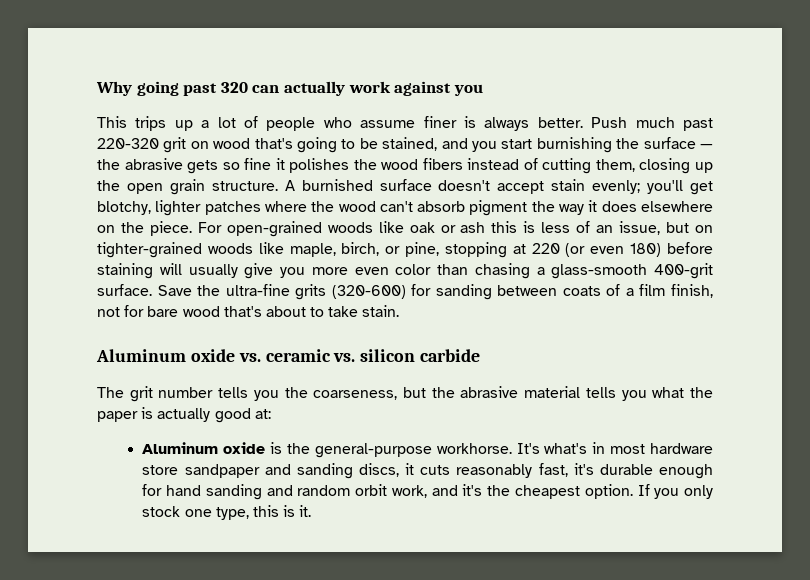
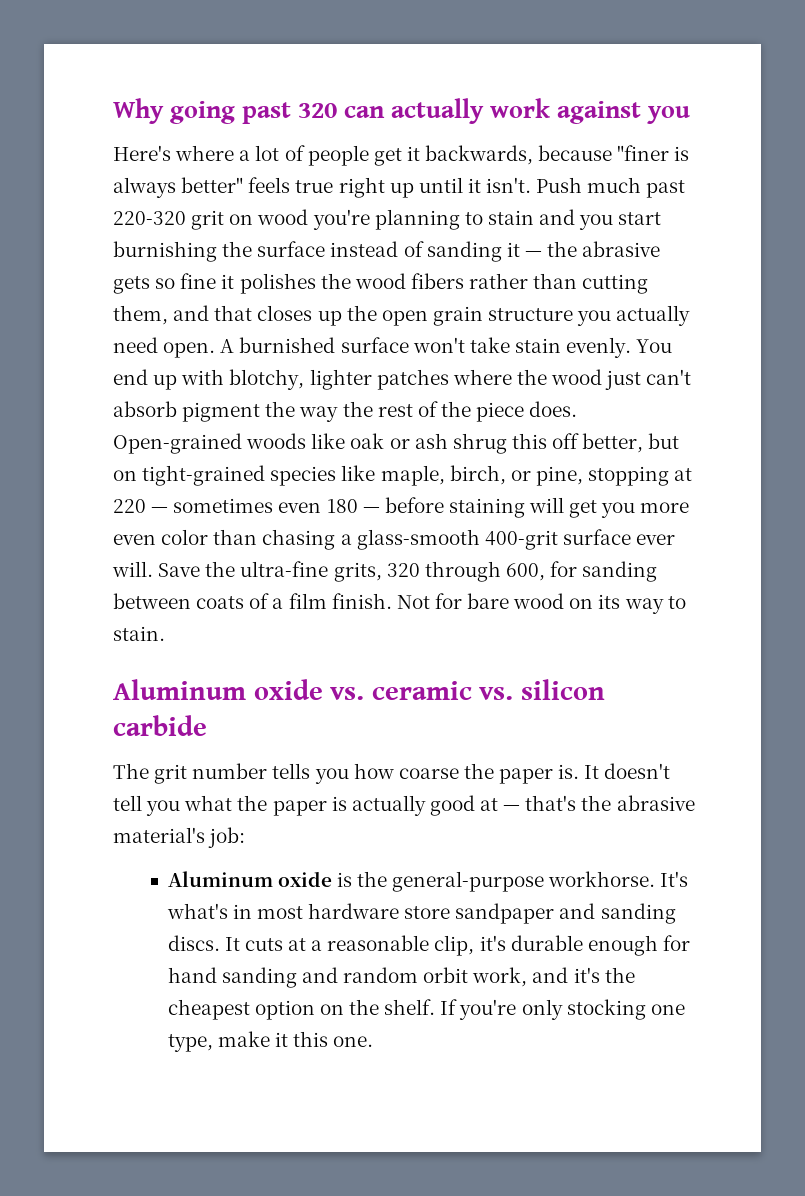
- This trips up a lot of people who assume finer is always better.
+ Here's where a lot of people get it backwards, because "finer is always better" feels true right up until it isn't.
- Push much past 220-320 grit on wood that's going to be stained, and you start burnishing the surface — the abrasive gets so fine it polishes the wood fibers instead of cutting them, closing up the open grain structure. A burnished surface doesn't accept stain evenly; you'll get blotchy, lighter patches where the wood can't absorb pigment the way it does elsewhere on the piece. For open-grained woods like oak or ash this is less of an issue, but on tighter-grained woods like maple, birch, or pine, stopping at 220 (or even 180) before staining will usually give you more even color than chasing a glass-smooth 400-grit surface. Save the ultra-fine grits (320-600) for sanding between coats of a film finish, not for bare wood that's about to take stain.
+ Push much past 220-320 grit on wood you're planning to stain and you start burnishing the surface instead of sanding it — the abrasive gets so fine it polishes the wood fibers rather than cutting them, and that closes up the open grain structure you actually need open. A burnished surface won't take stain evenly. You end up with blotchy, lighter patches where the wood just can't absorb pigment the way the rest of the piece does. Open-grained woods like oak or ash shrug this off better, but on tight-grained species like maple, birch, or pine, stopping at 220 — sometimes even 180 — before staining will get you more even color than chasing a glass-smooth 400-grit surface ever will. Save the ultra-fine grits, 320 through 600, for sanding between coats of a film finish. Not for bare wood on its way to stain.
- The grit number tells you the coarseness, but the abrasive material tells you what the paper is actually good at:
+ The grit number tells you how coarse the paper is. It doesn't tell you what the paper is actually good at — that's the abrasive material's job:
- It's what's in most hardware store sandpaper and sanding discs, it cuts reasonably fast, it's durable enough for hand sanding and random orbit work, and it's the cheapest option. If you only stock one type, this is it.
+ It's what's in most hardware store sandpaper and sanding discs. It cuts at a reasonable clip, it's durable enough for hand sanding and random orbit work, and it's the cheapest option on the shelf. If you're only stocking one type, make it this one.

